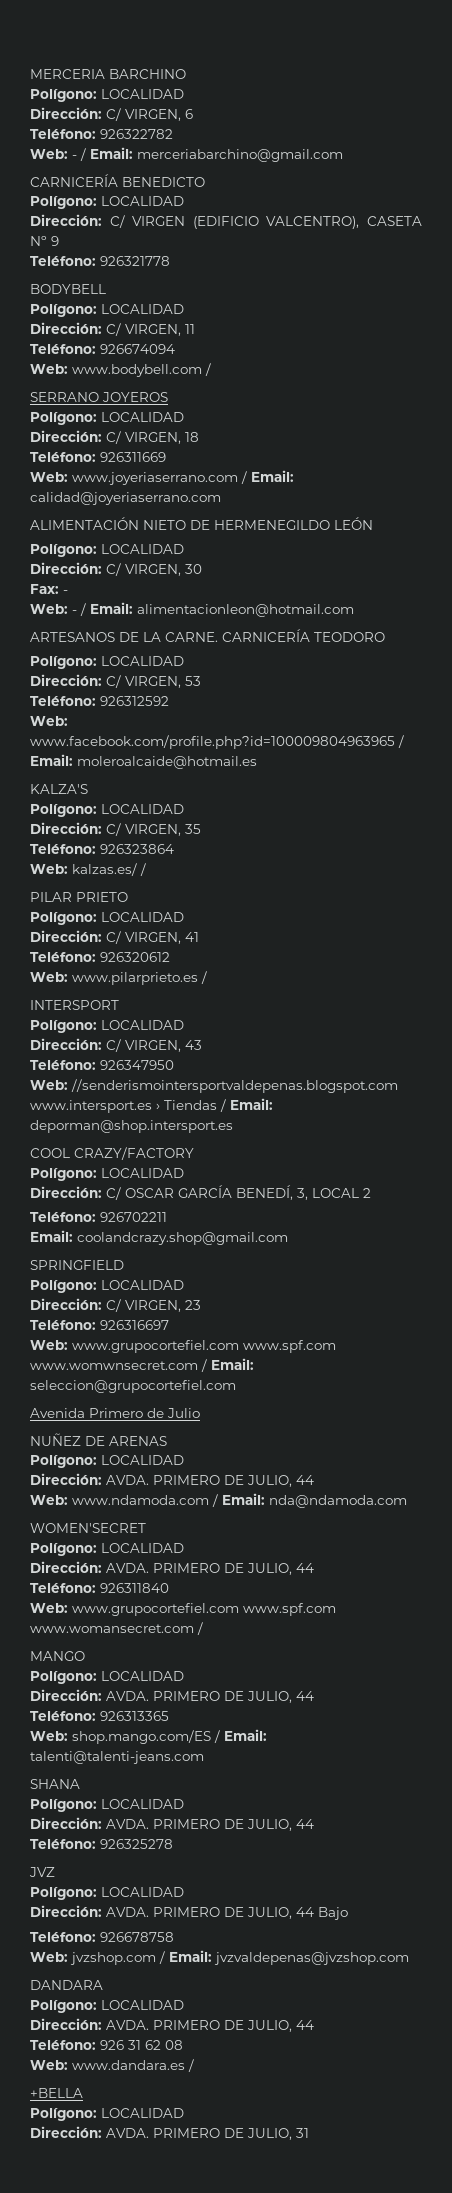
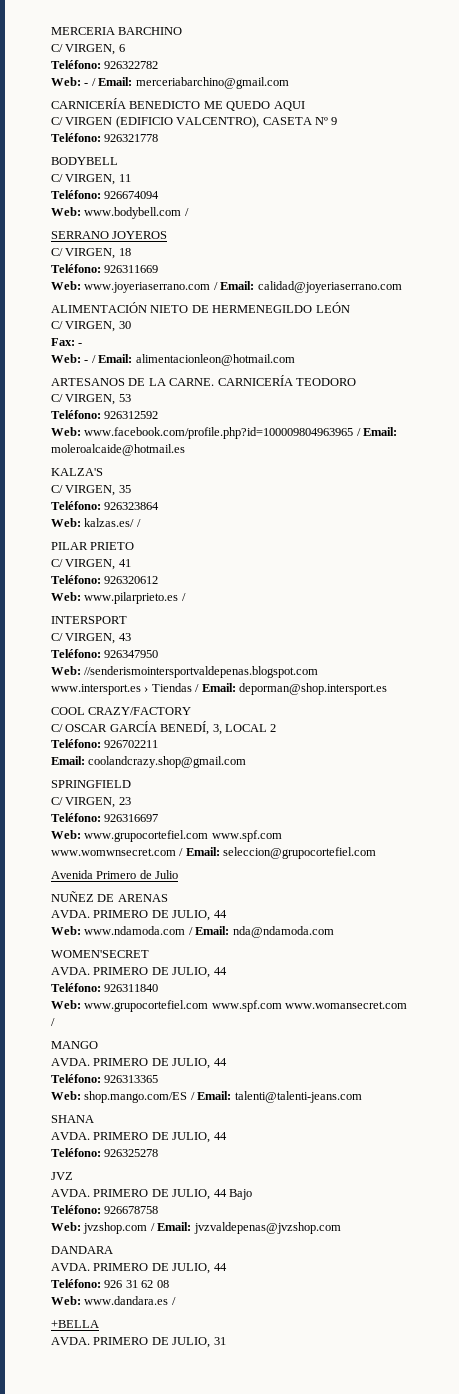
  MERCERIA BARCHINO
- Polígono: LOCALIDAD
- Dirección: C/ VIRGEN, 6
+ C/ VIRGEN, 6
- CARNICERÍA BENEDICTO
- Polígono: LOCALIDAD
- Dirección: C/ VIRGEN (EDIFICIO VALCENTRO), CASETA Nº 9
+ CARNICERÍA BENEDICTO ME QUEDO AQUI
+ C/ VIRGEN (EDIFICIO VALCENTRO), CASETA Nº 9
  BODYBELL
- Polígono: LOCALIDAD
- Dirección: C/ VIRGEN, 11
+ C/ VIRGEN, 11
  SERRANO JOYEROS
- Polígono: LOCALIDAD
- Dirección: C/ VIRGEN, 18
+ C/ VIRGEN, 18
  ALIMENTACIÓN NIETO DE HERMENEGILDO LEÓN
- Polígono: LOCALIDAD
- Dirección: C/ VIRGEN, 30
+ C/ VIRGEN, 30
  CARNICERÍA TEODORO
- Polígono: LOCALIDAD
- Dirección: C/ VIRGEN, 53
+ C/ VIRGEN, 53
  KALZA'S
- Polígono: LOCALIDAD
- Dirección: C/ VIRGEN, 35
+ C/ VIRGEN, 35
  PILAR PRIETO
- Polígono: LOCALIDAD
- Dirección: C/ VIRGEN, 41
+ C/ VIRGEN, 41
  INTERSPORT
- Polígono: LOCALIDAD
- Dirección: C/ VIRGEN, 43
+ C/ VIRGEN, 43
  COOL CRAZY/FACTORY
- Polígono: LOCALIDAD
- Dirección: C/ OSCAR GARCÍA BENEDÍ, 3, LOCAL 2
+ C/ OSCAR GARCÍA BENEDÍ, 3, LOCAL 2
  SPRINGFIELD
- Polígono: LOCALIDAD
- Dirección: C/ VIRGEN, 23
+ C/ VIRGEN, 23
  NUÑEZ DE ARENAS
- Polígono: LOCALIDAD
- Dirección: AVDA.
+ AVDA.
  WOMEN'SECRET
- Polígono: LOCALIDAD
- Dirección: AVDA.
+ AVDA.
  MANGO
- Polígono: LOCALIDAD
- Dirección: AVDA.
+ AVDA.
  SHANA
- Polígono: LOCALIDAD
- Dirección: AVDA.
+ AVDA.
  JVZ
- Polígono: LOCALIDAD
- Dirección: AVDA.
+ AVDA.
  DANDARA
- Polígono: LOCALIDAD
- Dirección: AVDA.
+ AVDA.
  +BELLA
- Polígono: LOCALIDAD
- Dirección: AVDA.
+ AVDA.

